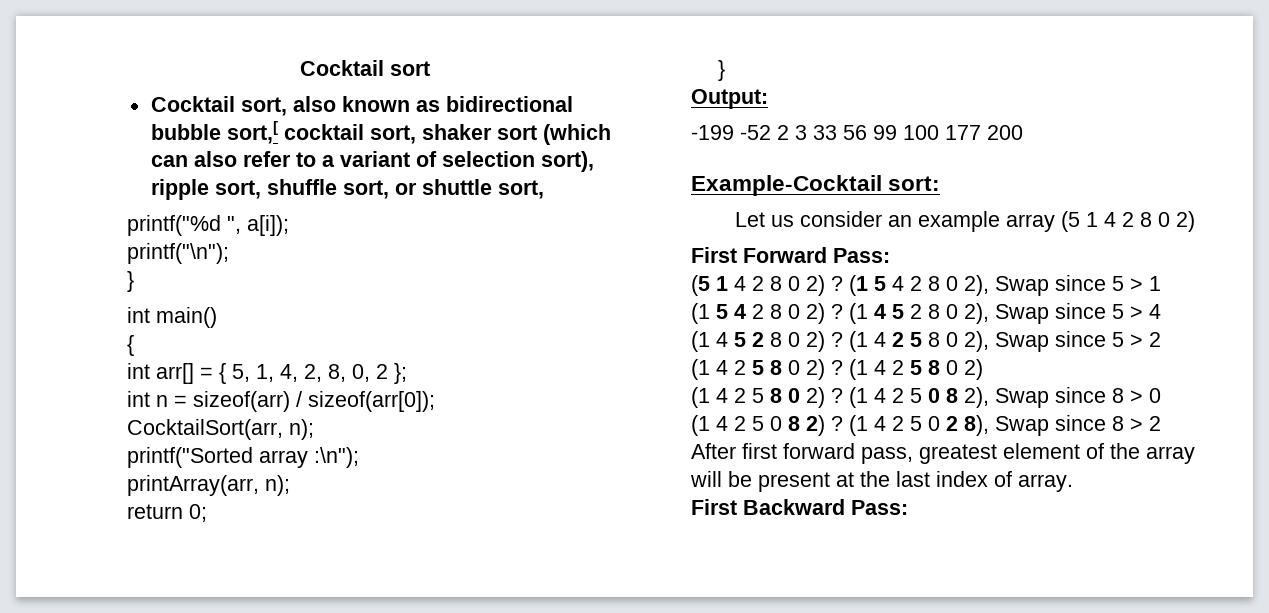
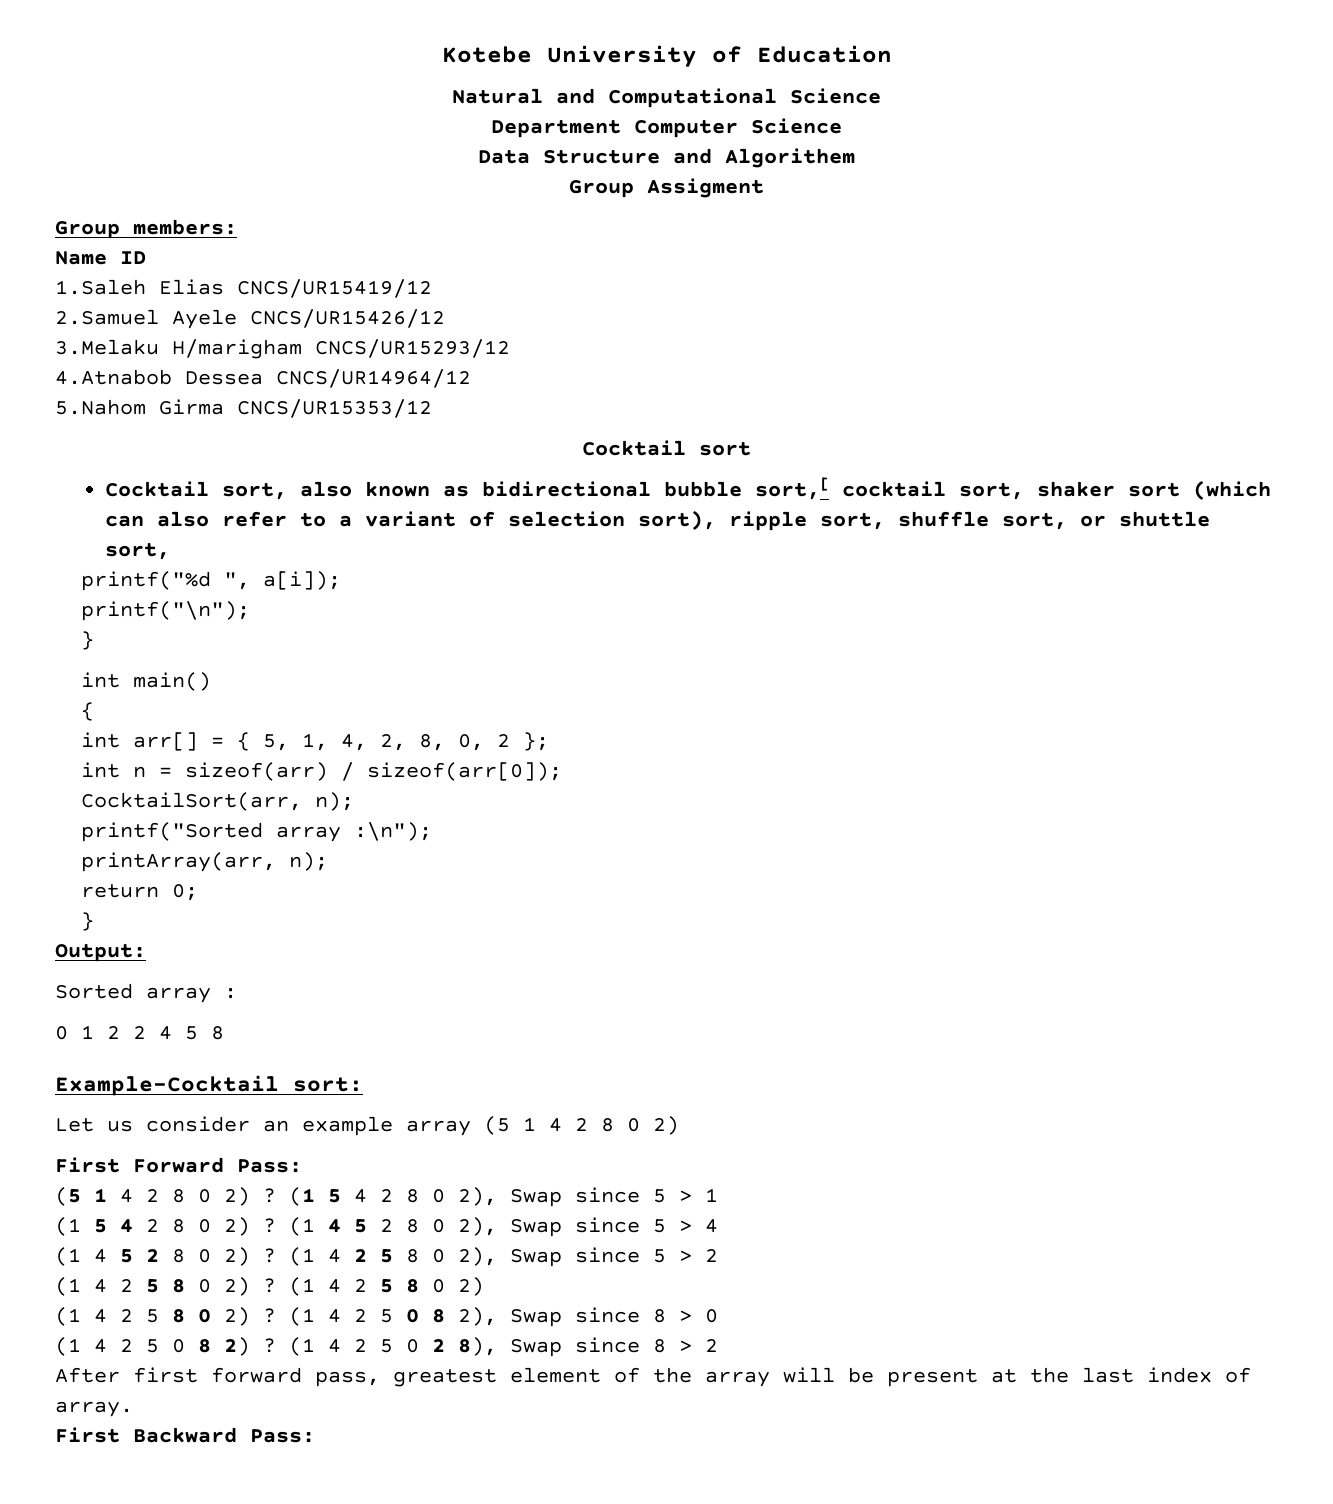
+ Kotebe University of Education
+ Natural and Computational Science
+ Department Computer Science
+ Data Structure and Algorithem
+ Group Assigment
+ Group members:
+ Name ID
+ 1.Saleh Elias CNCS/UR15419/12
+ 2.Samuel Ayele CNCS/UR15426/12
+ 3.Melaku H/marigham CNCS/UR15293/12
+ 4.Atnabob Dessea CNCS/UR14964/12
+ 5.Nahom Girma CNCS/UR15353/12
- -199 -52 2 3 33 56 99 100 177 200
+ Sorted array :
+ 0 1 2 2 4 5 8

